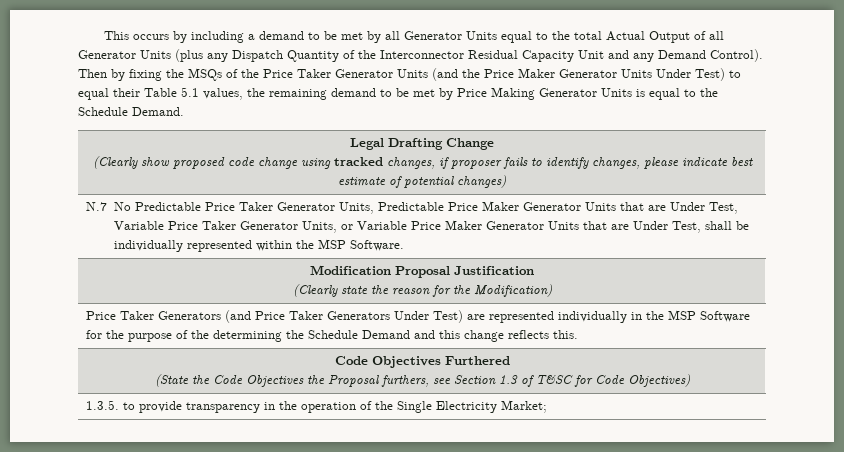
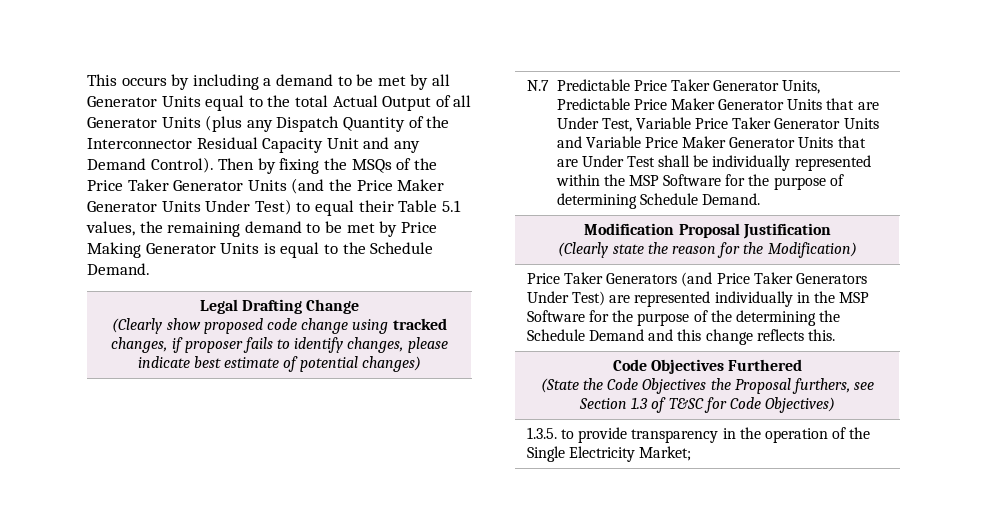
- N.7 No Predictable Price Taker Generator Units, Predictable Price Maker Generator Units that are Under Test, Variable Price Taker Generator Units, or Variable Price Maker Generator Units that are Under Test, shall be individually represented within the MSP Software.
+ N.7 Predictable Price Taker Generator Units, Predictable Price Maker Generator Units that are Under Test, Variable Price Taker Generator Units and Variable Price Maker Generator Units that are Under Test shall be individually represented within the MSP Software for the purpose of determining Schedule Demand.

